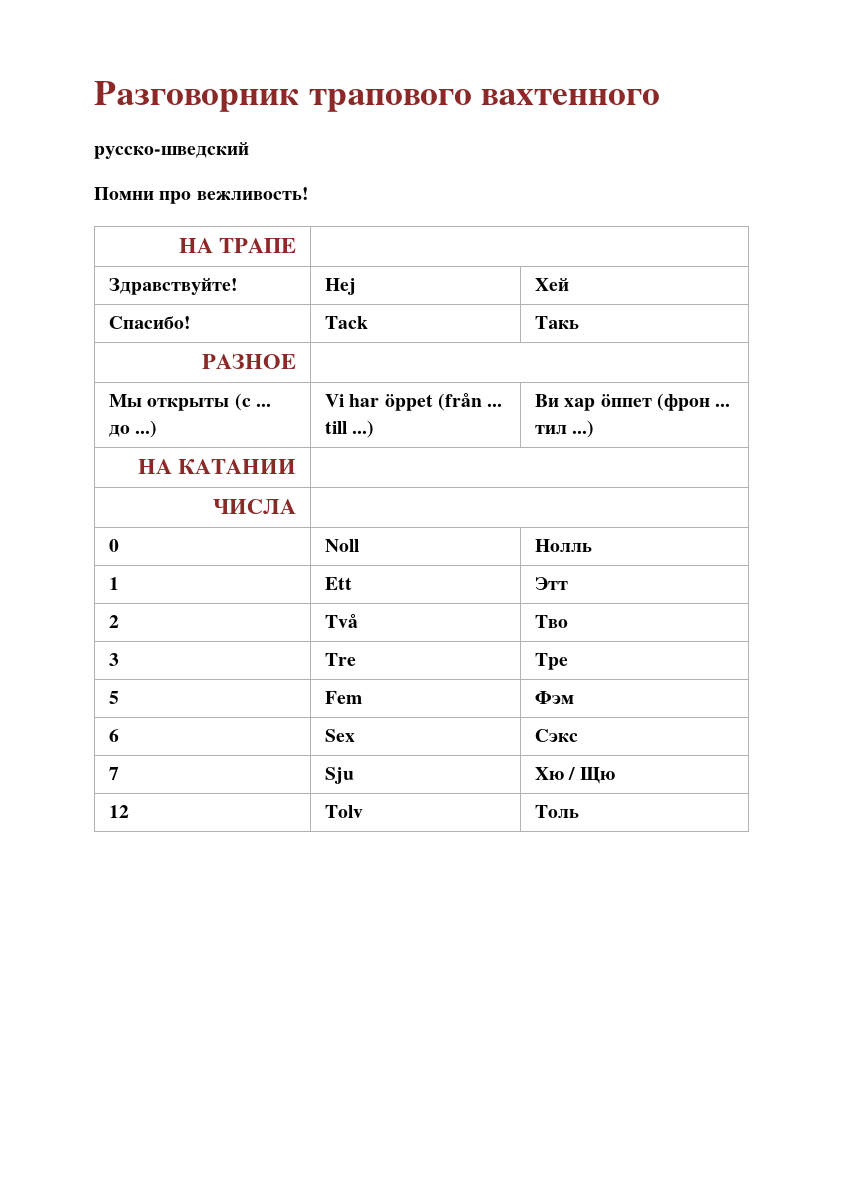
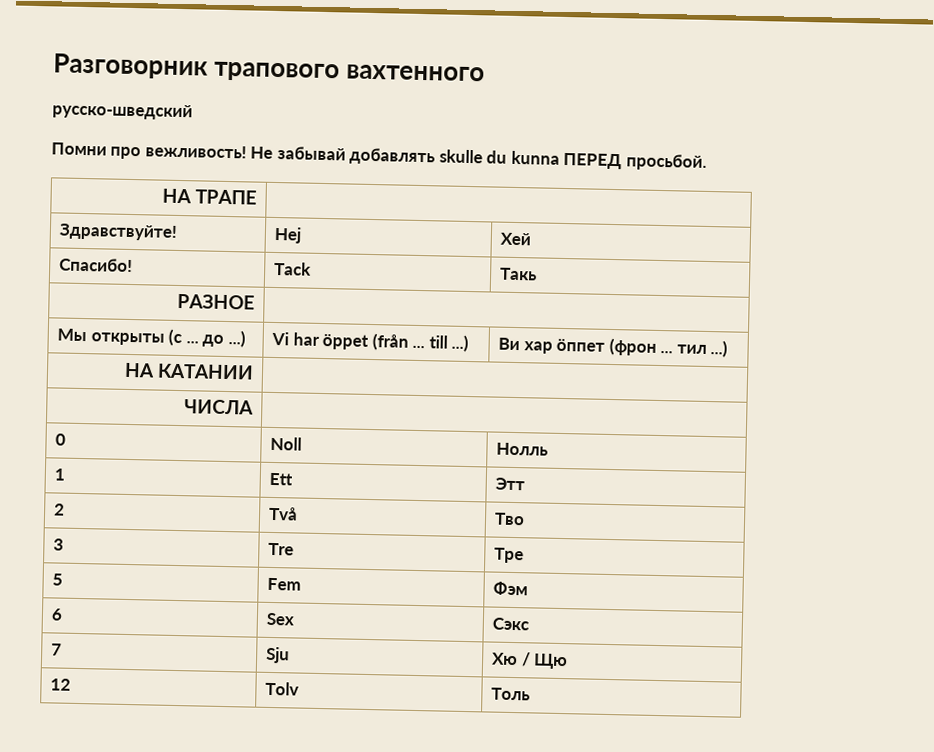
+ Не забывай добавлять skulle du kunna ПЕРЕД просьбой.

